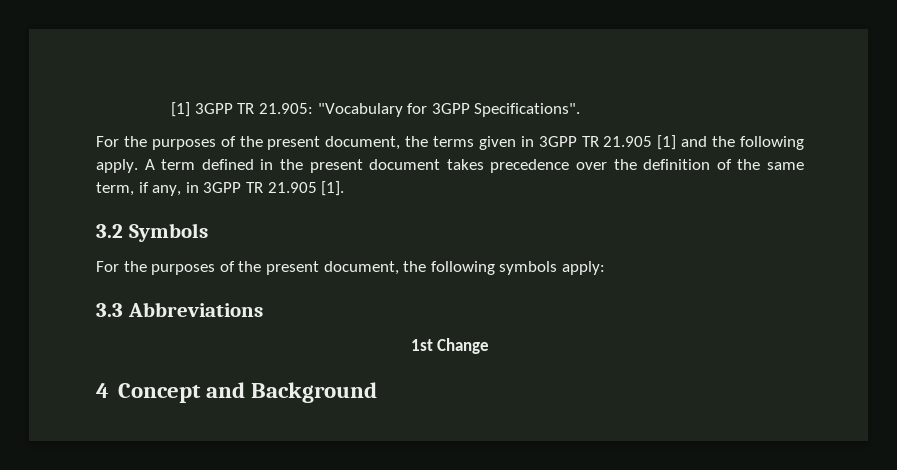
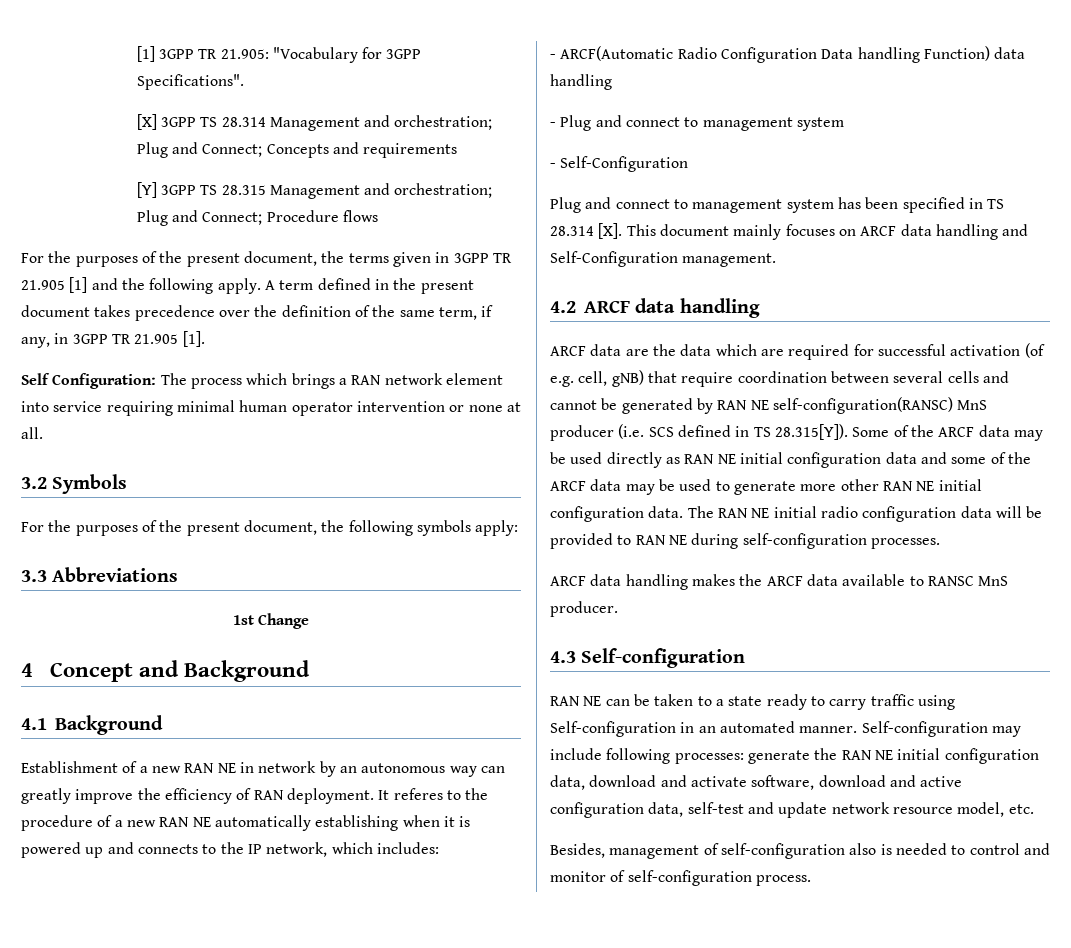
+ [X] 3GPP TS 28.314 Management and orchestration; Plug and Connect; Concepts and requirements
+ [Y] 3GPP TS 28.315 Management and orchestration; Plug and Connect; Procedure flows
+ Self Configuration: The process which brings a RAN network element into service requiring minimal human operator intervention or none at all.
+ 4.1 Background
+ Establishment of a new RAN NE in network by an autonomous way can greatly improve the efficiency of RAN deployment. It referes to the procedure of a new RAN NE automatically establishing when it is powered up and connects to the IP network, which includes:
+ - ARCF(Automatic Radio Configuration Data handling Function) data handling
+ - Plug and connect to management system
+ - Self-Configuration
+ Plug and connect to management system has been specified in TS 28.314 [X]. This document mainly focuses on ARCF data handling and Self-Configuration management.
+ 4.2 ARCF data handling
+ ARCF data are the data which are required for successful activation (of e.g. cell, gNB) that require coordination between several cells and cannot be generated by RAN NE self-configuration(RANSC) MnS producer (i.e. SCS defined in TS 28.315[Y]). Some of the ARCF data may be used directly as RAN NE initial configuration data and some of the ARCF data may be used to generate more other RAN NE initial configuration data. The RAN NE initial radio configuration data will be provided to RAN NE during self-configuration processes.
+ ARCF data handling makes the ARCF data available to RANSC MnS producer.
+ 4.3 Self-configuration
+ RAN NE can be taken to a state ready to carry traffic using Self-configuration in an automated manner. Self-configuration may include following processes: generate the RAN NE initial configuration data, download and activate software, download and active configuration data, self-test and update network resource model, etc.
+ Besides, management of self-configuration also is needed to control and monitor of self-configuration process.

